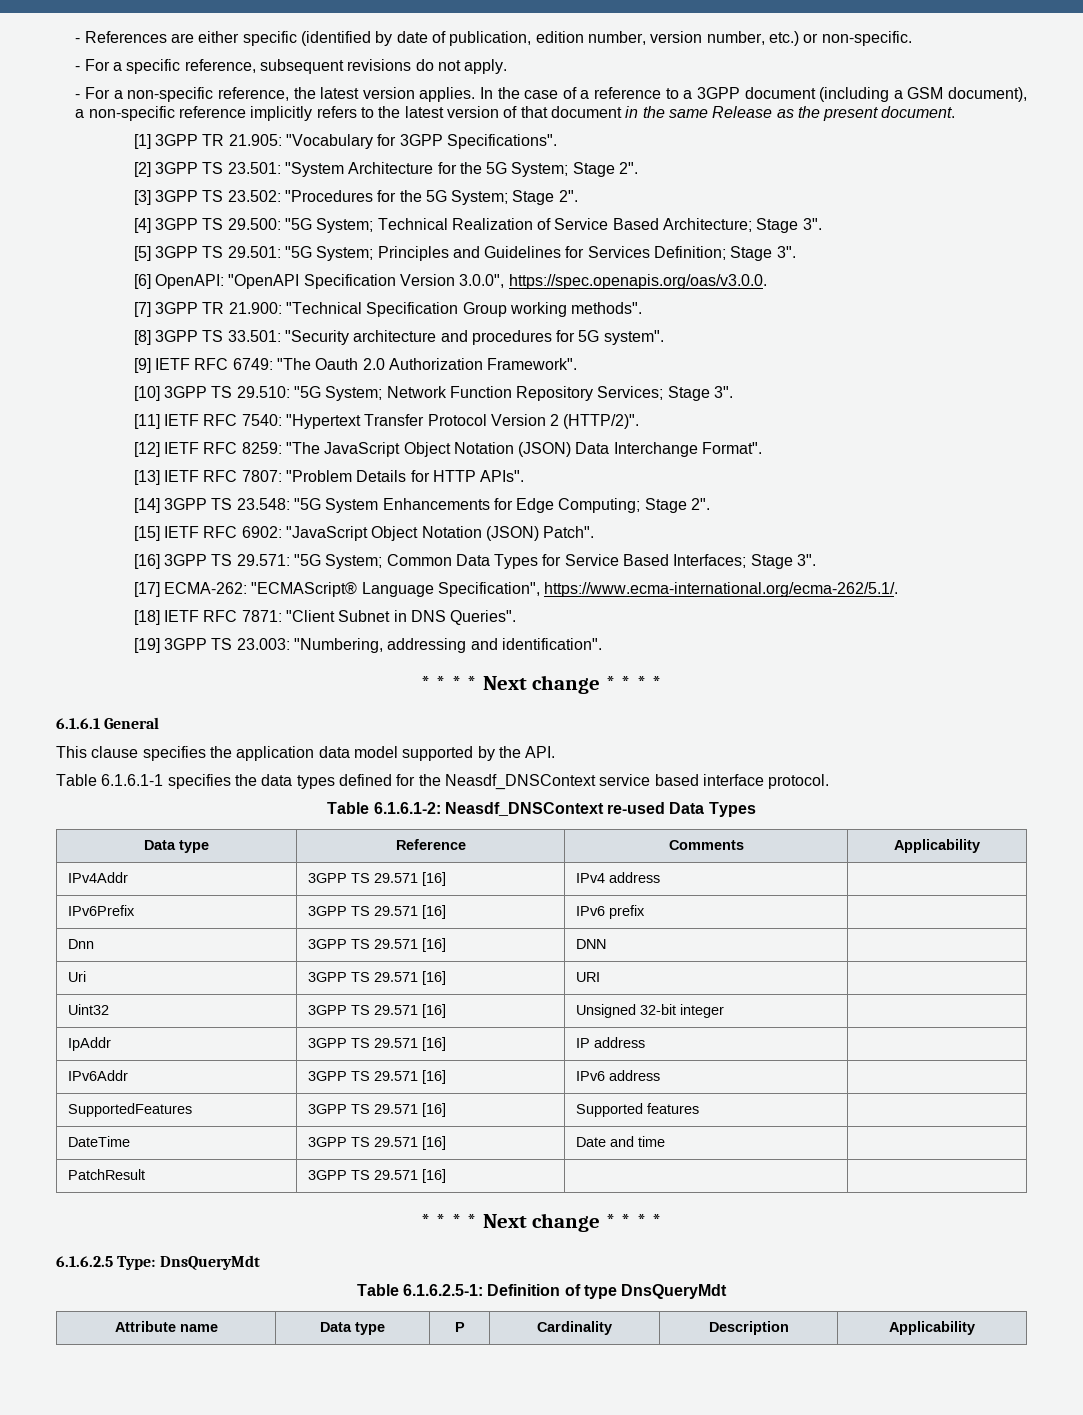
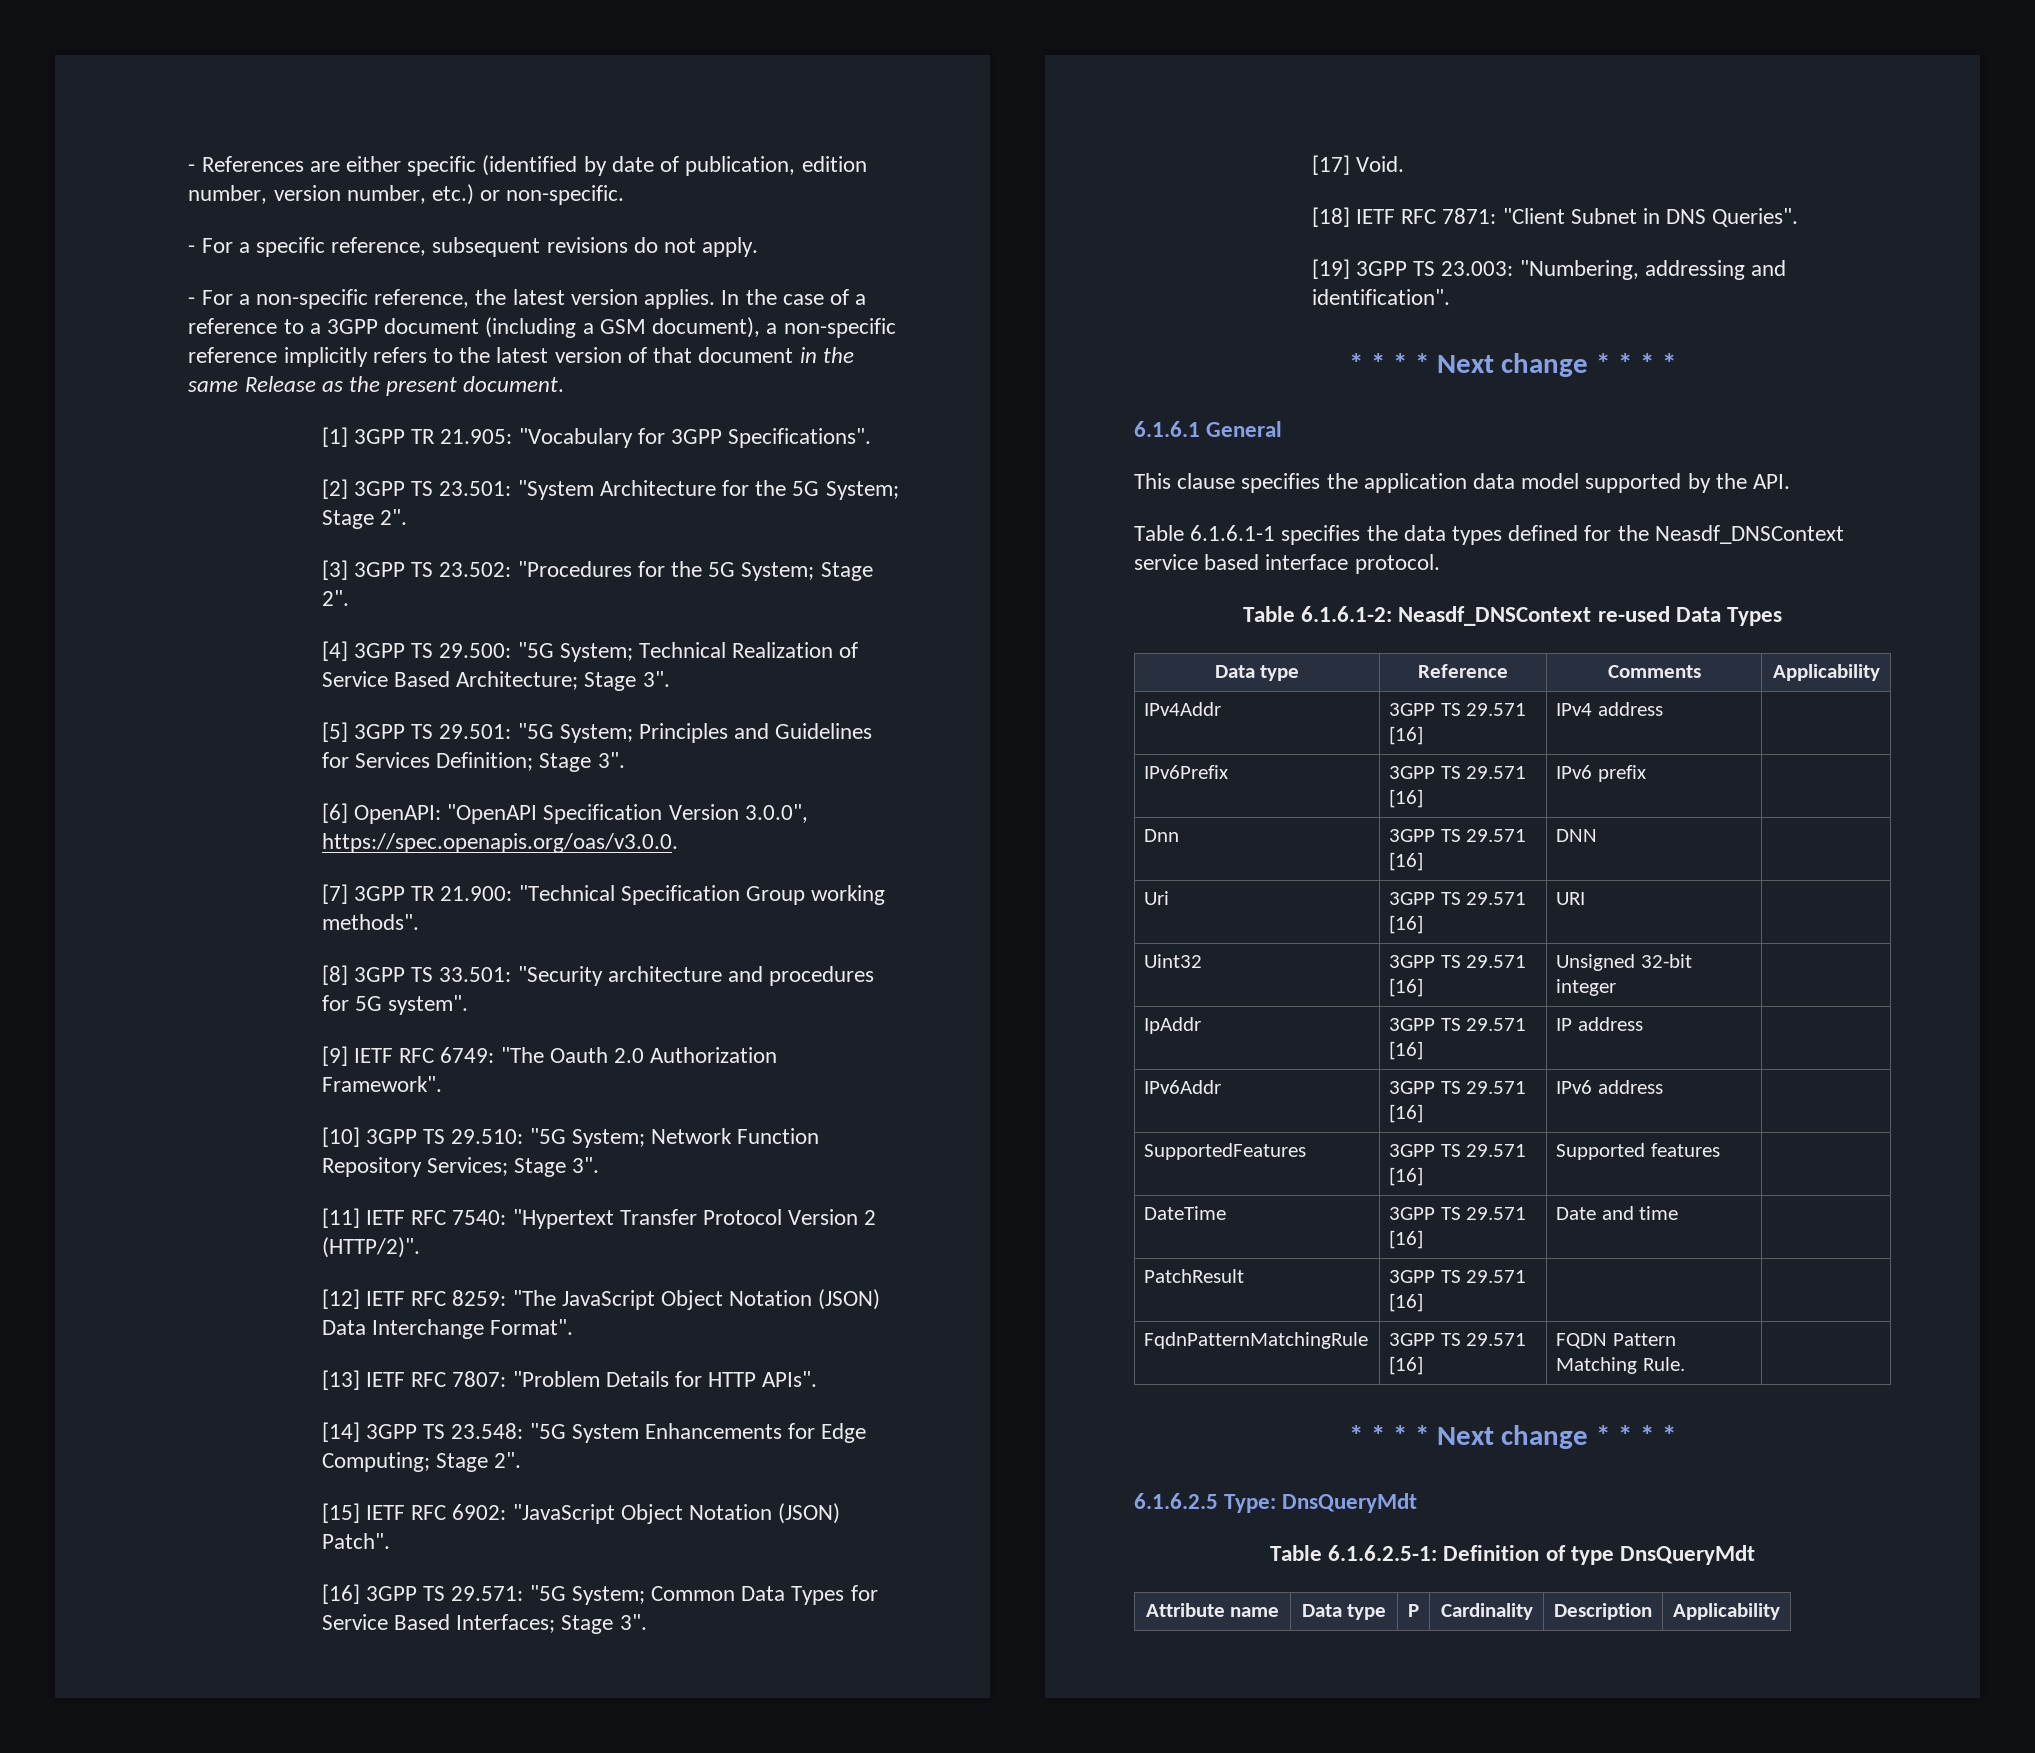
- [17] ECMA-262: "ECMAScript® Language Specification", https://www.ecma-international.org/ecma-262/5.1/.
+ [17] Void.
+ FqdnPatternMatchingRule | 3GPP TS 29.571 [16] | FQDN Pattern Matching Rule. |

